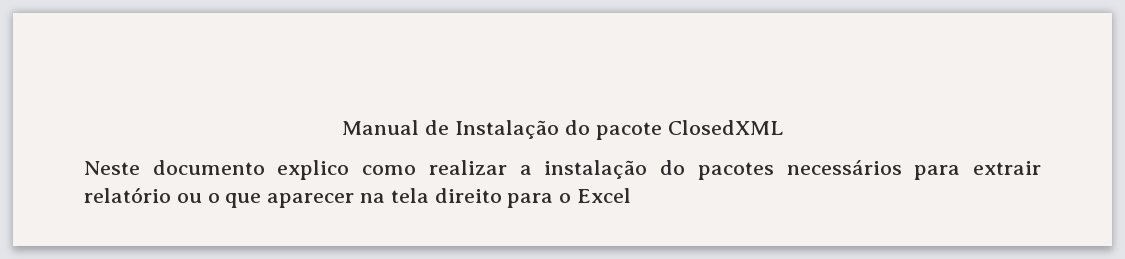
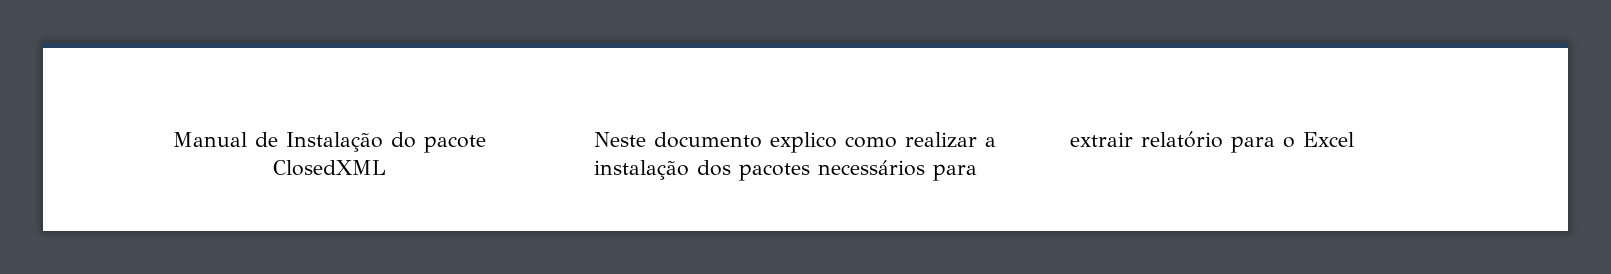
- Neste documento explico como realizar a instalação do pacotes necessários para extrair relatório ou o que aparecer na tela direito para o Excel
+ Neste documento explico como realizar a instalação dos pacotes necessários para extrair relatório para o Excel

